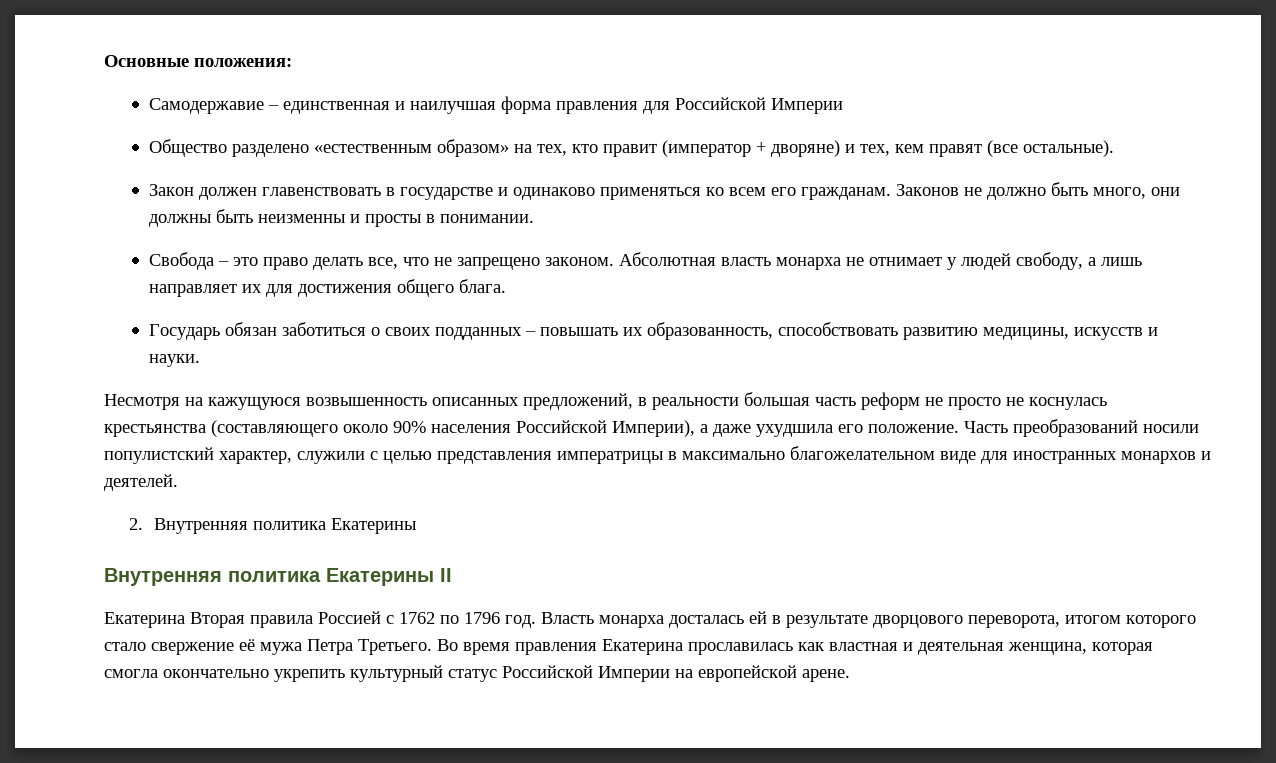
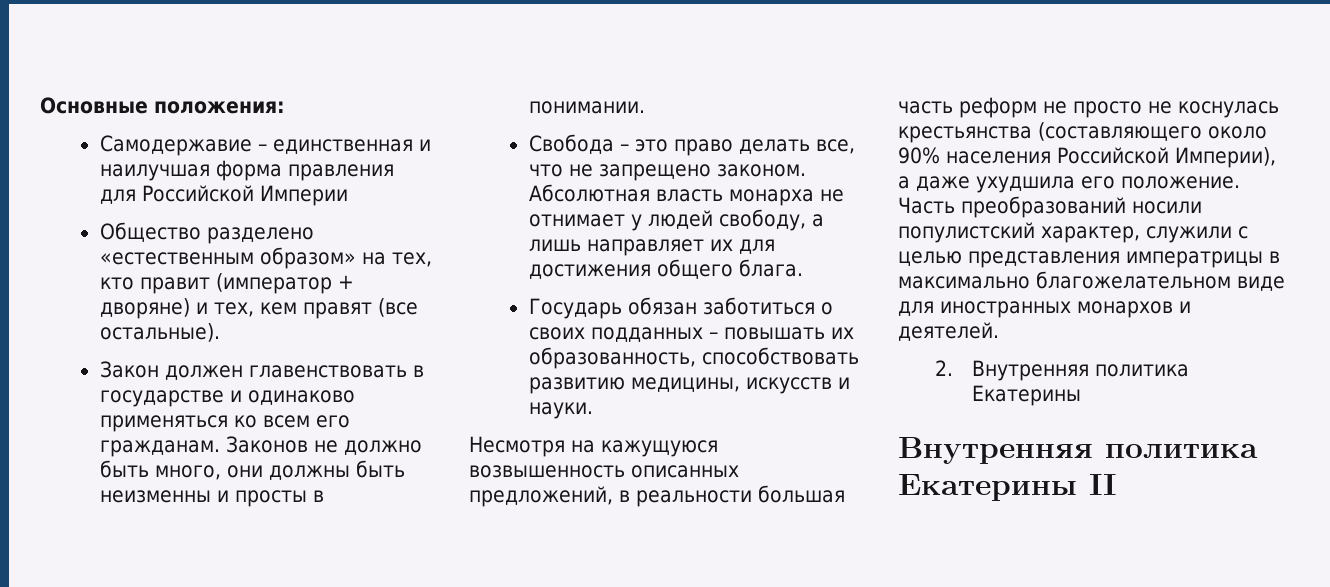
- Екатерина Вторая правила Россией с 1762 по 1796 год. Власть монарха досталась ей в результате дворцового переворота, итогом которого стало свержение её мужа Петра Третьего. Во время правления Екатерина прославилась как властная и деятельная женщина, которая смогла окончательно укрепить культурный статус Российской Империи на европейской арене.

